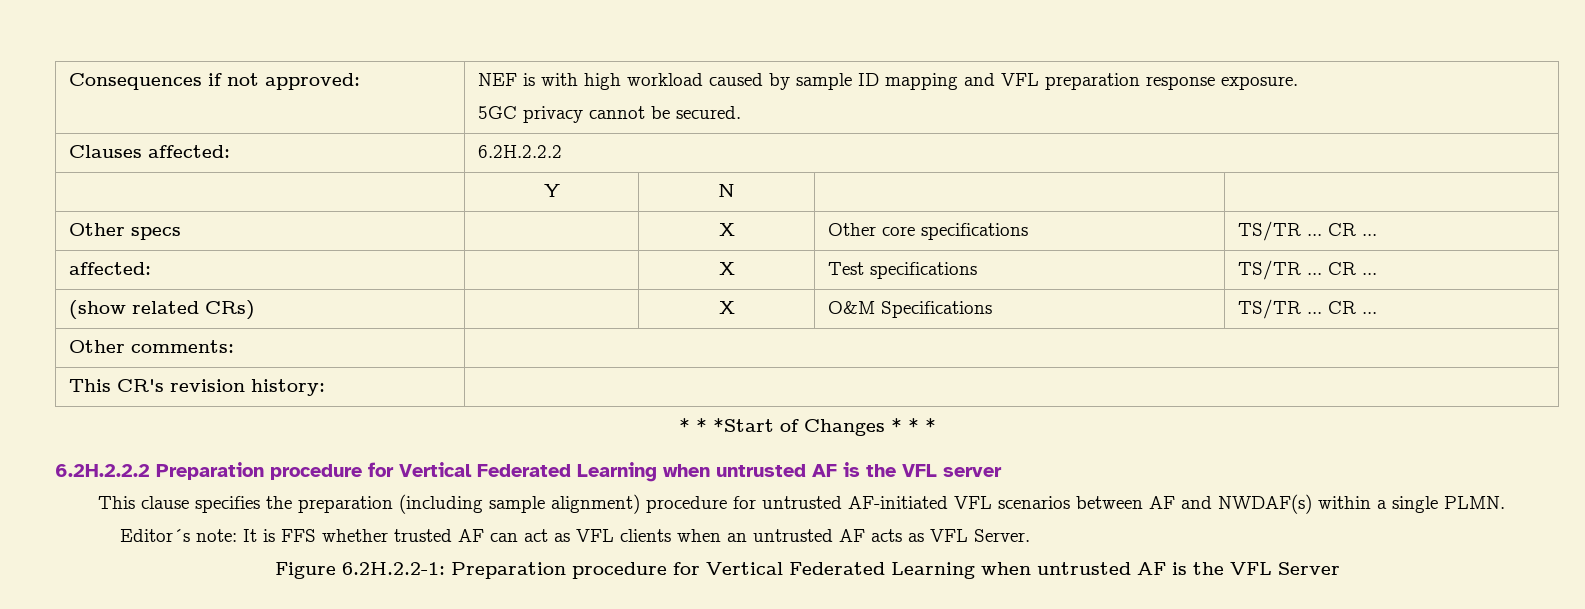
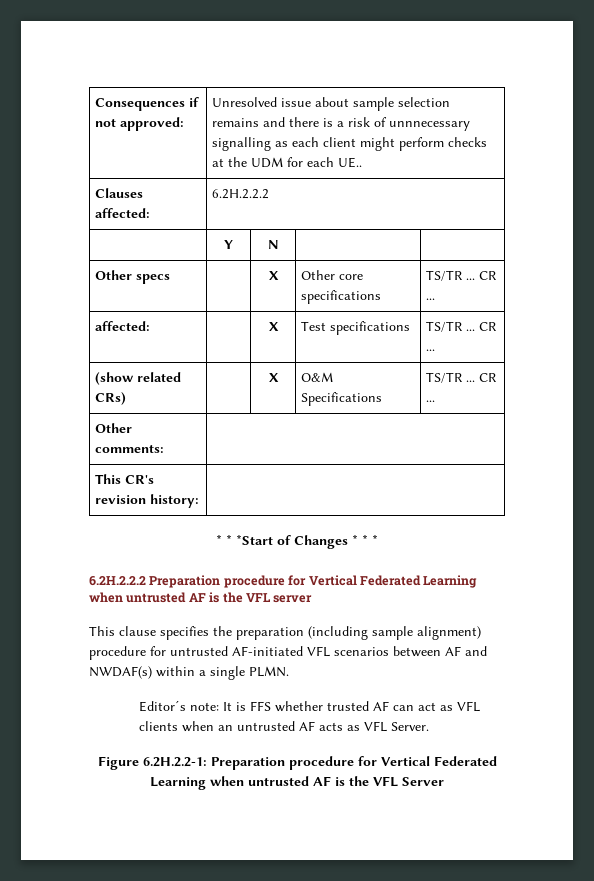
- Consequences if not approved: | NEF is with high workload caused by sample ID mapping and VFL preparation response exposure.
- 5GC privacy cannot be secured.
+ Consequences if not approved: | Unresolved issue about sample selection remains and there is a risk of unnnecessary signalling as each client might perform checks at the UDM for each UE..

